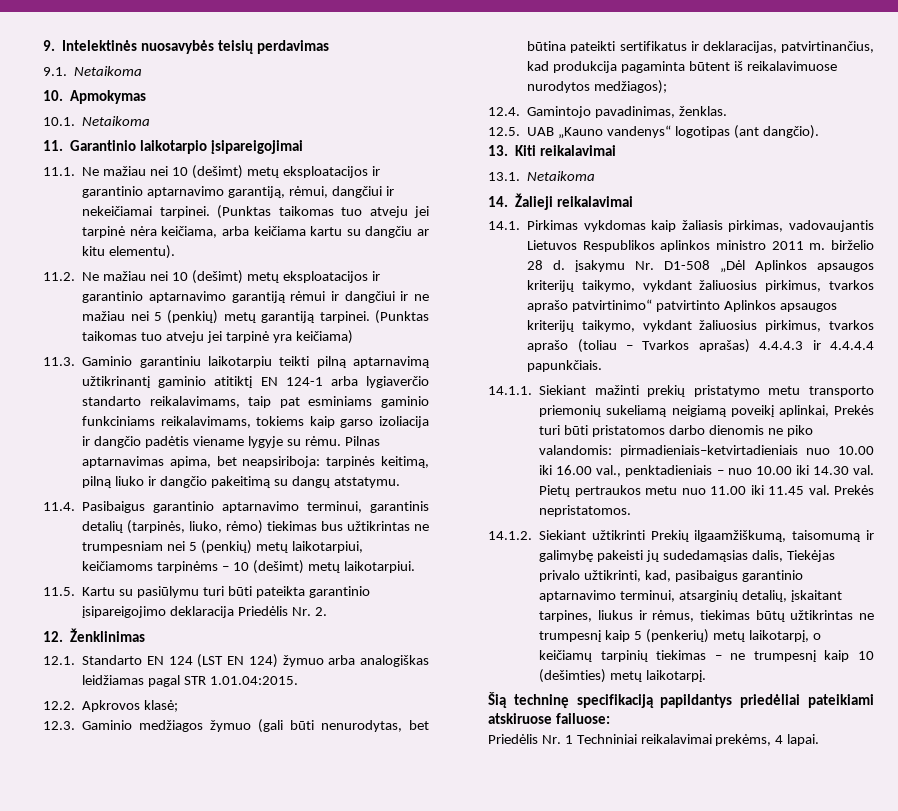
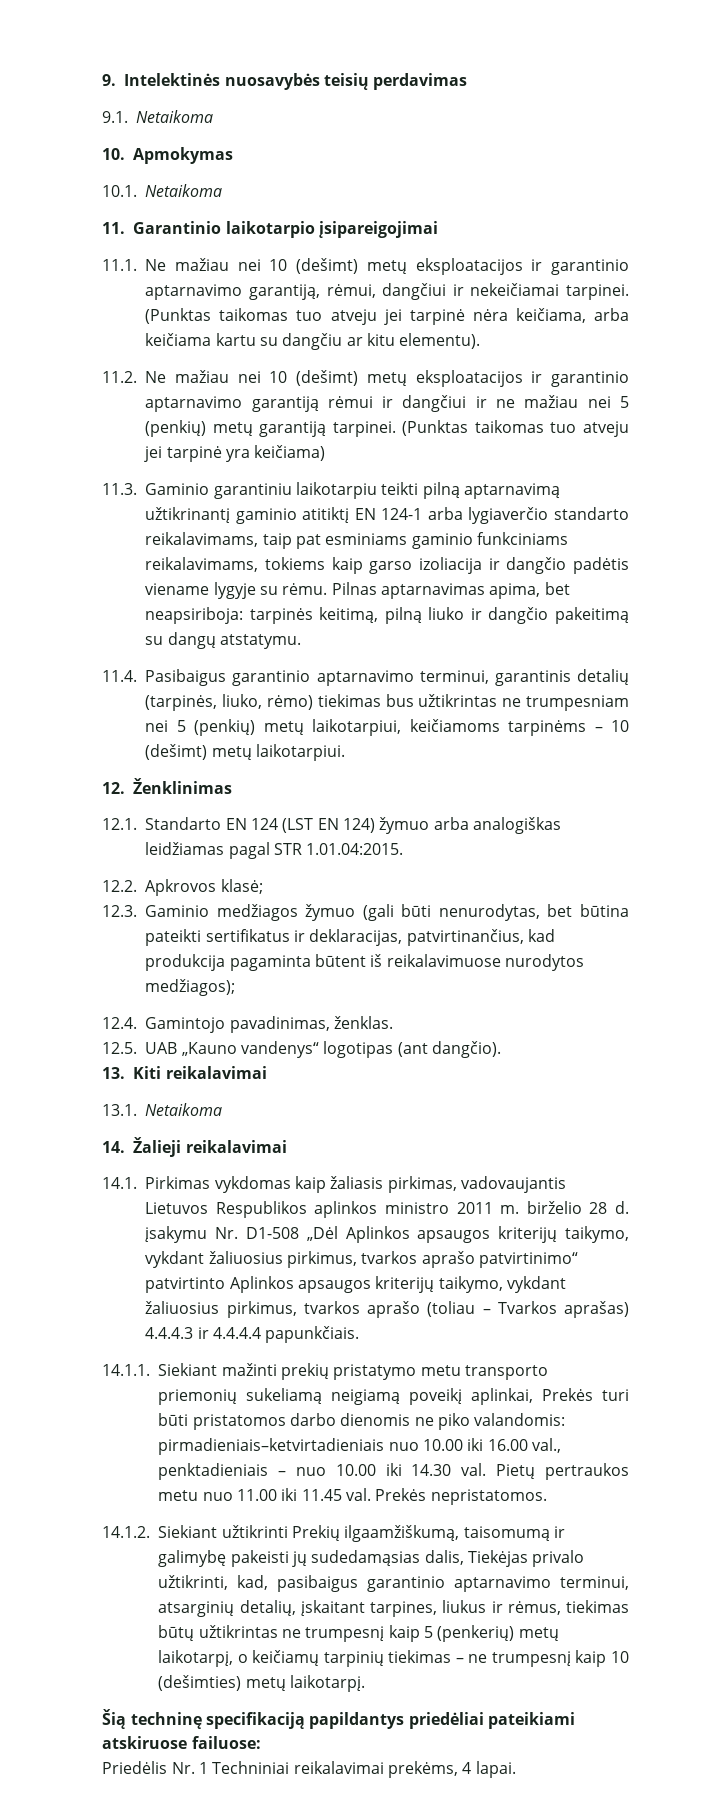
- 11.5. Kartu su pasiūlymu turi būti pateikta garantinio įsipareigojimo deklaracija Priedėlis Nr. 2.

